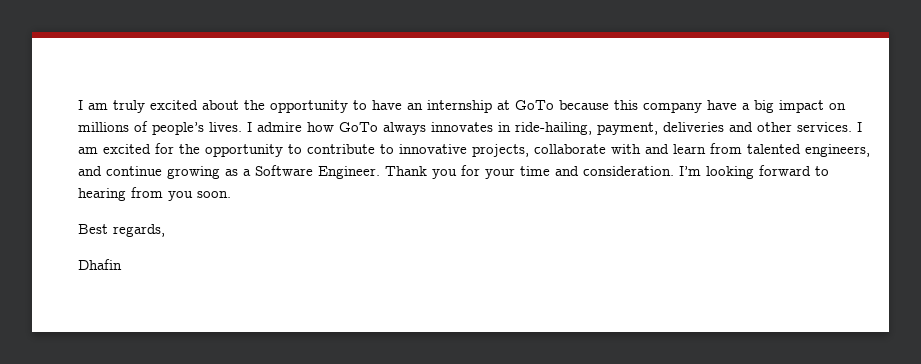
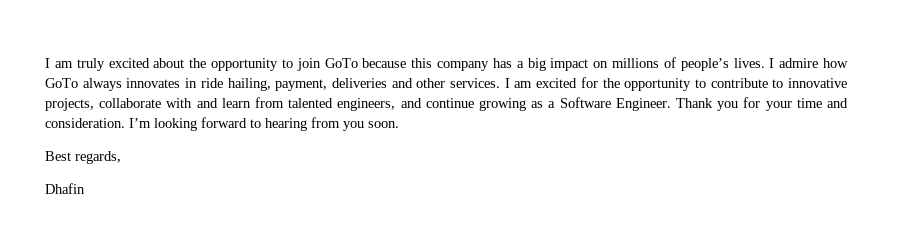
- I am truly excited about the opportunity to have an internship at GoTo because this company have a big impact on millions of people’s lives.
+ I am truly excited about the opportunity to join GoTo because this company has a big impact on millions of people’s lives.
- I admire how GoTo always innovates in ride-hailing, payment, deliveries and other services.
+ I admire how GoTo always innovates in ride hailing, payment, deliveries and other services.

